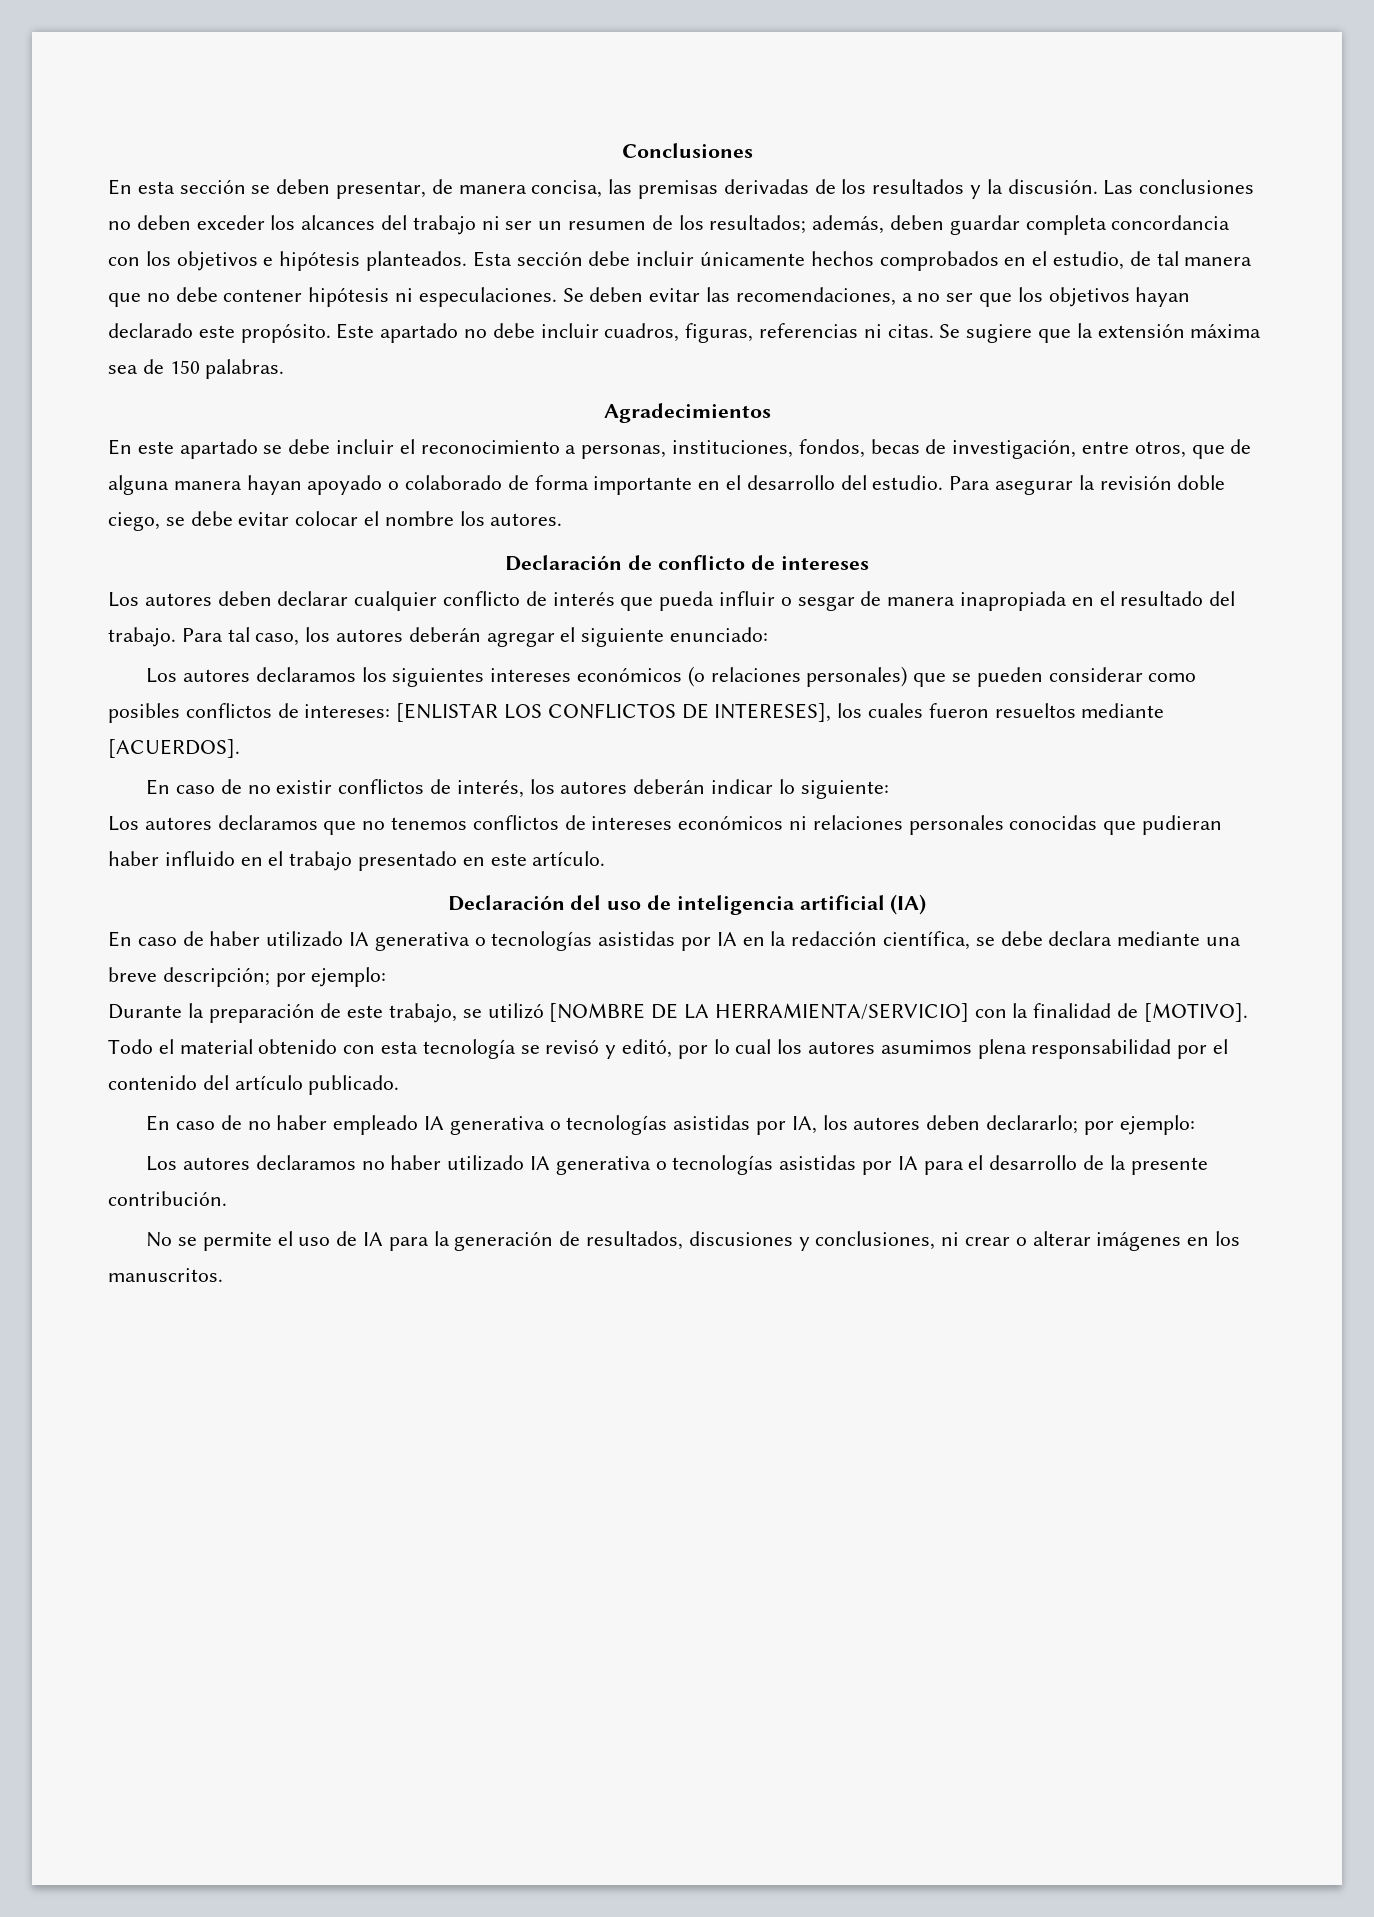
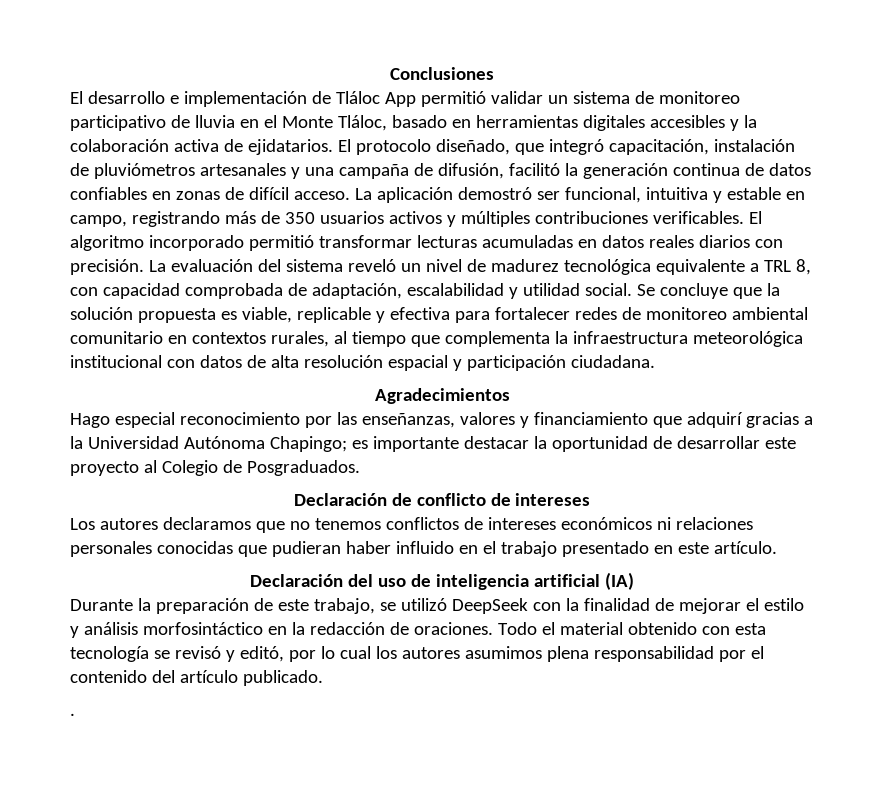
- En esta sección se deben presentar, de manera concisa, las premisas derivadas de los resultados y la discusión. Las conclusiones no deben exceder los alcances del trabajo ni ser un resumen de los resultados; además, deben guardar completa concordancia con los objetivos e hipótesis planteados. Esta sección debe incluir únicamente hechos comprobados en el estudio, de tal manera que no debe contener hipótesis ni especulaciones. Se deben evitar las recomendaciones, a no ser que los objetivos hayan declarado este propósito. Este apartado no debe incluir cuadros, figuras, referencias ni citas. Se sugiere que la extensión máxima sea de 150 palabras.
+ El desarrollo e implementación de Tláloc App permitió validar un sistema de monitoreo participativo de lluvia en el Monte Tláloc, basado en herramientas digitales accesibles y la colaboración activa de ejidatarios. El protocolo diseñado, que integró capacitación, instalación de pluviómetros artesanales y una campaña de difusión, facilitó la generación continua de datos confiables en zonas de difícil acceso. La aplicación demostró ser funcional, intuitiva y estable en campo, registrando más de 350 usuarios activos y múltiples contribuciones verificables. El algoritmo incorporado permitió transformar lecturas acumuladas en datos reales diarios con precisión. La evaluación del sistema reveló un nivel de madurez tecnológica equivalente a TRL 8, con capacidad comprobada de adaptación, escalabilidad y utilidad social. Se concluye que la solución propuesta es viable, replicable y efectiva para fortalecer redes de monitoreo ambiental comunitario en contextos rurales, al tiempo que complementa la infraestructura meteorológica institucional con datos de alta resolución espacial y participación ciudadana.
  Agradecimientos
- En este apartado se debe incluir el reconocimiento a personas, instituciones, fondos, becas de investigación, entre otros, que de alguna manera hayan apoyado o colaborado de forma importante en el desarrollo del estudio. Para asegurar la revisión doble ciego, se debe evitar colocar el nombre los autores.
+ Hago especial reconocimiento por las enseñanzas, valores y financiamiento que adquirí gracias a la Universidad Autónoma Chapingo; es importante destacar la oportunidad de desarrollar este proyecto al Colegio de Posgraduados.
- Los autores deben declarar cualquier conflicto de interés que pueda influir o sesgar de manera inapropiada en el resultado del trabajo. Para tal caso, los autores deberán agregar el siguiente enunciado:
- Los autores declaramos los siguientes intereses económicos (o relaciones personales) que se pueden considerar como posibles conflictos de intereses: [ENLISTAR LOS CONFLICTOS DE INTERESES], los cuales fueron resueltos mediante [ACUERDOS].
- En caso de no existir conflictos de interés, los autores deberán indicar lo siguiente:
- En caso de haber utilizado IA generativa o tecnologías asistidas por IA en la redacción científica, se debe declara mediante una breve descripción; por ejemplo:
- Durante la preparación de este trabajo, se utilizó [NOMBRE DE LA HERRAMIENTA/SERVICIO] con la finalidad de [MOTIVO].
+ Durante la preparación de este trabajo, se utilizó DeepSeek con la finalidad de mejorar el estilo y análisis morfosintáctico en la redacción de oraciones.
- En caso de no haber empleado IA generativa o tecnologías asistidas por IA, los autores deben declararlo; por ejemplo:
- Los autores declaramos no haber utilizado IA generativa o tecnologías asistidas por IA para el desarrollo de la presente contribución.
- No se permite el uso de IA para la generación de resultados, discusiones y conclusiones, ni crear o alterar imágenes en los manuscritos.
+ .

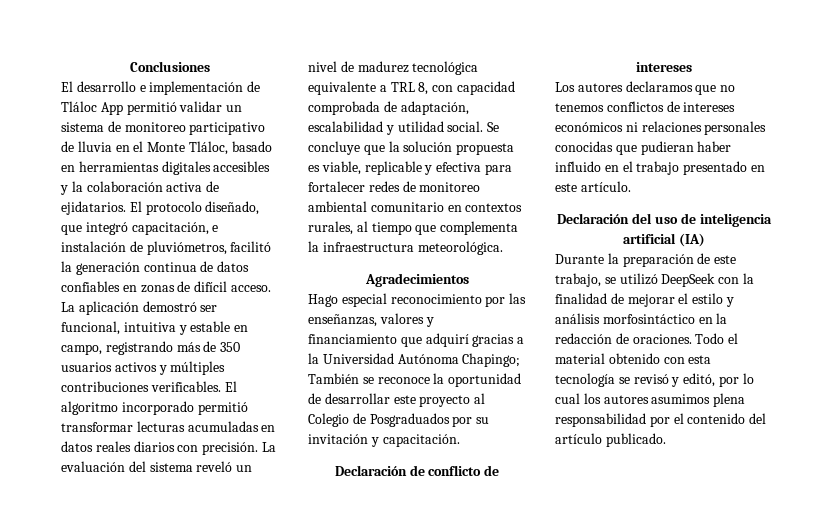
- El protocolo diseñado, que integró capacitación, instalación de pluviómetros artesanales y una campaña de difusión, facilitó la generación continua de datos confiables en zonas de difícil acceso.
+ El protocolo diseñado, que integró capacitación, e instalación de pluviómetros, facilitó la generación continua de datos confiables en zonas de difícil acceso.
- Se concluye que la solución propuesta es viable, replicable y efectiva para fortalecer redes de monitoreo ambiental comunitario en contextos rurales, al tiempo que complementa la infraestructura meteorológica institucional con datos de alta resolución espacial y participación ciudadana.
+ Se concluye que la solución propuesta es viable, replicable y efectiva para fortalecer redes de monitoreo ambiental comunitario en contextos rurales, al tiempo que complementa la infraestructura meteorológica.
- Hago especial reconocimiento por las enseñanzas, valores y financiamiento que adquirí gracias a la Universidad Autónoma Chapingo; es importante destacar la oportunidad de desarrollar este proyecto al Colegio de Posgraduados.
+ Hago especial reconocimiento por las enseñanzas, valores y financiamiento que adquirí gracias a la Universidad Autónoma Chapingo; También se reconoce la oportunidad de desarrollar este proyecto al Colegio de Posgraduados por su invitación y capacitación.
- .

